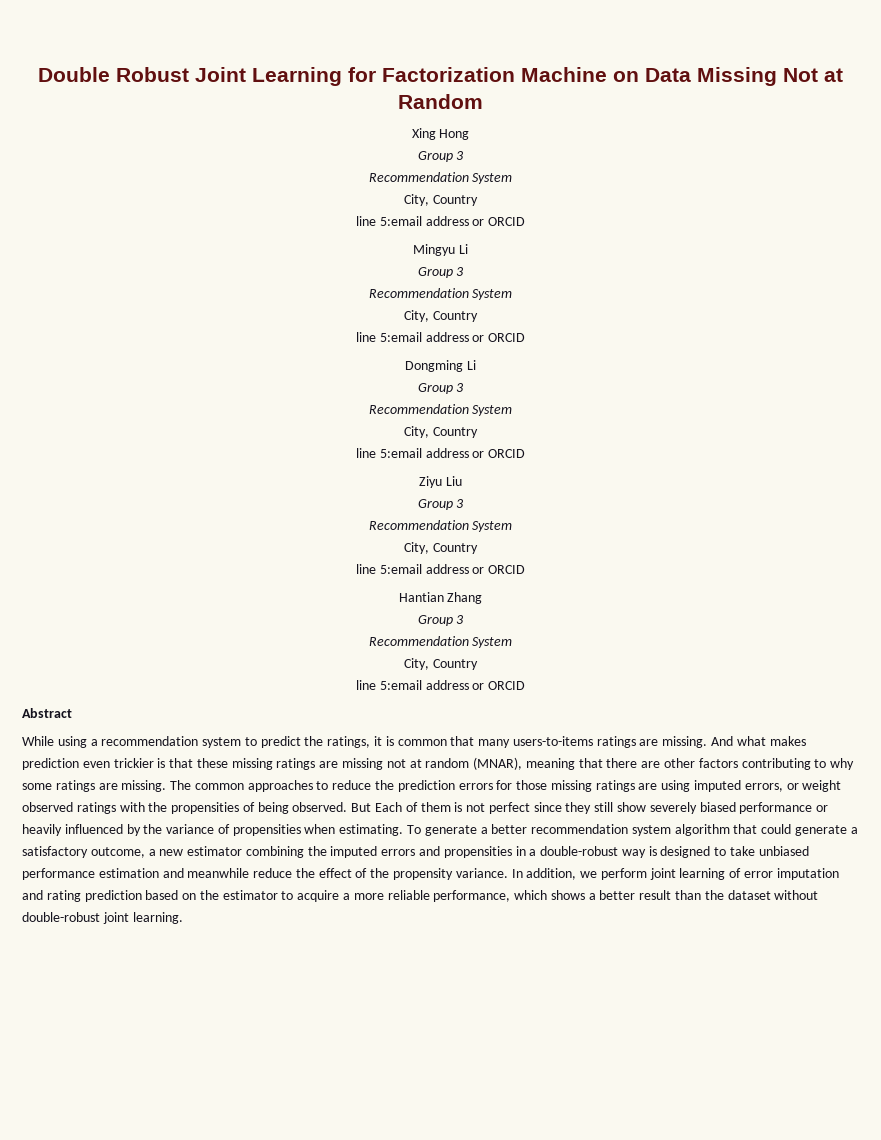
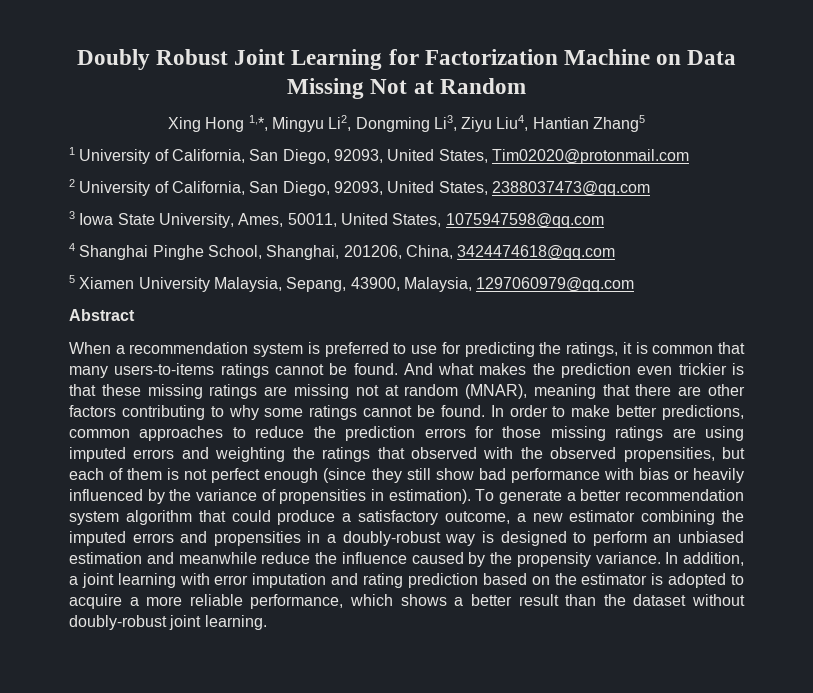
- Double Robust Joint Learning for Factorization Machine on Data Missing Not at Random
+ Doubly Robust Joint Learning for Factorization Machine on Data Missing Not at Random
- Xing Hong
- Group 3
- Recommendation System
- City, Country
- line 5:email address or ORCID
- Mingyu Li
- Group 3
- Recommendation System
- City, Country
- line 5:email address or ORCID
- Dongming Li
- Group 3
- Recommendation System
- City, Country
- line 5:email address or ORCID
- Ziyu Liu
- Group 3
- Recommendation System
- City, Country
- line 5:email address or ORCID
- Hantian Zhang
- Group 3
- Recommendation System
- City, Country
- line 5:email address or ORCID
+ Xing Hong 1,*, Mingyu Li2, Dongming Li3, Ziyu Liu4, Hantian Zhang5
+ 1 University of California, San Diego, 92093, United States, Tim02020@protonmail.com
+ 2 University of California, San Diego, 92093, United States, 2388037473@qq.com
+ 3 Iowa State University, Ames, 50011, United States, 1075947598@qq.com
+ 4 Shanghai Pinghe School, Shanghai, 201206, China, 3424474618@qq.com
+ 5 Xiamen University Malaysia, Sepang, 43900, Malaysia, 1297060979@qq.com
- While using a recommendation system to predict the ratings, it is common that many users-to-items ratings are missing.
+ When a recommendation system is preferred to use for predicting the ratings, it is common that many users-to-items ratings cannot be found.
- And what makes prediction even trickier is that these missing ratings are missing not at random (MNAR), meaning that there are other factors contributing to why some ratings are missing. The common approaches to reduce the prediction errors for those missing ratings are using imputed errors, or weight observed ratings with the propensities of being observed. But Each of them is not perfect since they still show severely biased performance or heavily influenced by the variance of propensities when estimating.
+ And what makes the prediction even trickier is that these missing ratings are missing not at random (MNAR), meaning that there are other factors contributing to why some ratings cannot be found. In order to make better predictions, common approaches to reduce the prediction errors for those missing ratings are using imputed errors and weighting the ratings that observed with the observed propensities, but each of them is not perfect enough (since they still show bad performance with bias or heavily influenced by the variance of propensities in estimation).
- To generate a better recommendation system algorithm that could generate a satisfactory outcome, a new estimator combining the imputed errors and propensities in a double-robust way is designed to take unbiased performance estimation and meanwhile reduce the effect of the propensity variance.
+ To generate a better recommendation system algorithm that could produce a satisfactory outcome, a new estimator combining the imputed errors and propensities in a doubly-robust way is designed to perform an unbiased estimation and meanwhile reduce the influence caused by the propensity variance.
- In addition, we perform joint learning of error imputation and rating prediction based on the estimator to acquire a more reliable performance, which shows a better result than the dataset without double-robust joint learning.
+ In addition, a joint learning with error imputation and rating prediction based on the estimator is adopted to acquire a more reliable performance, which shows a better result than the dataset without doubly-robust joint learning.

